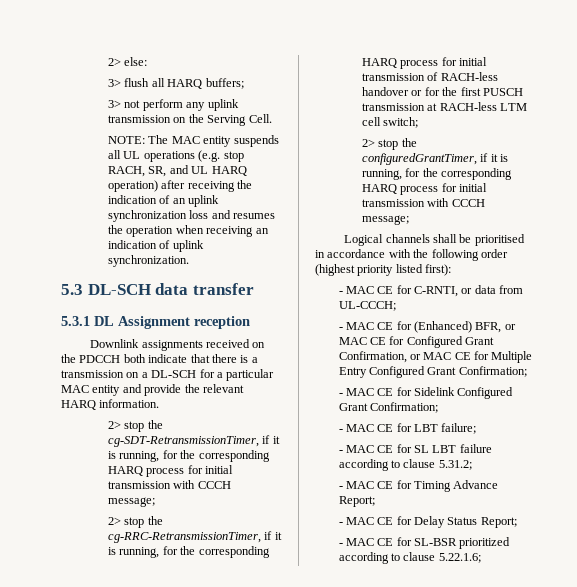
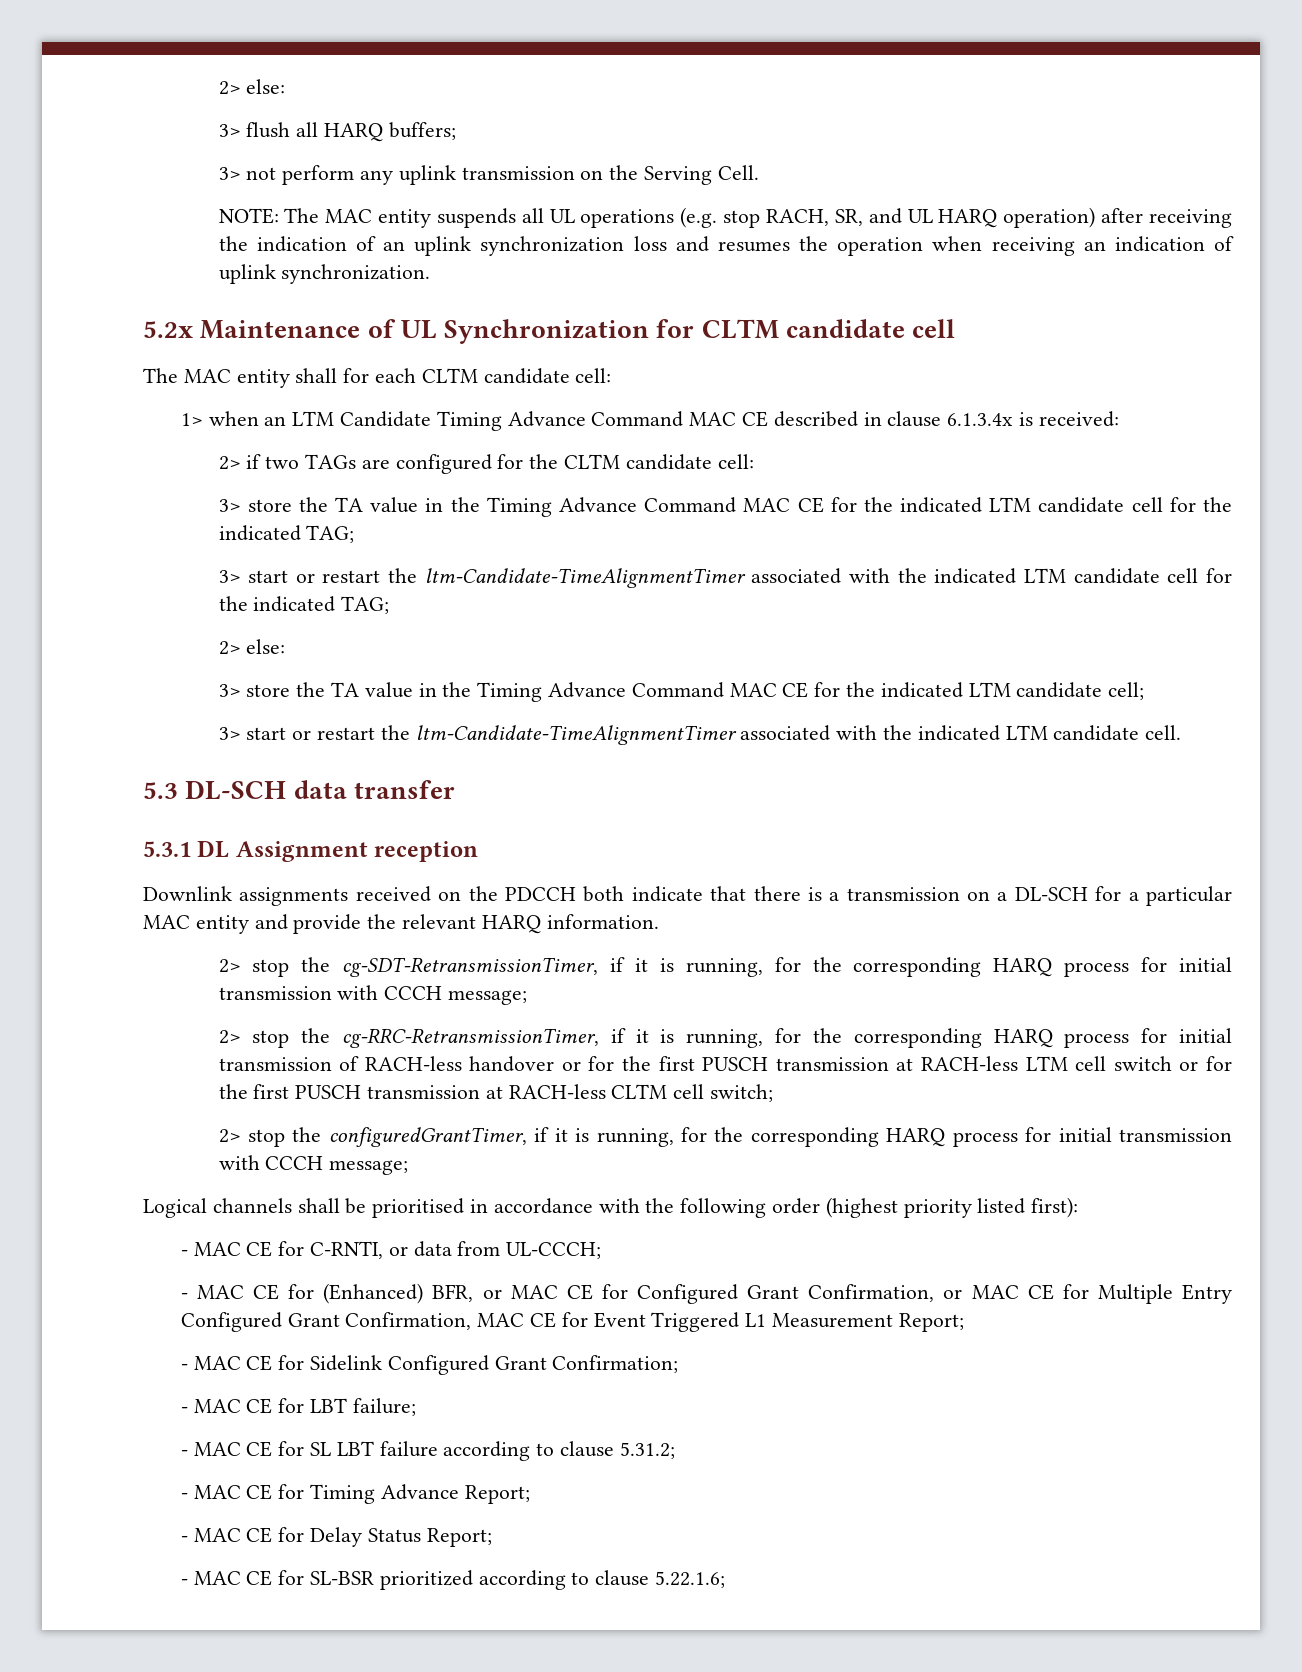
+ 5.2x Maintenance of UL Synchronization for CLTM candidate cell
+ The MAC entity shall for each CLTM candidate cell:
+ 1> when an LTM Candidate Timing Advance Command MAC CE described in clause 6.1.3.4x is received:
+ 2> if two TAGs are configured for the CLTM candidate cell:
+ 3> store the TA value in the Timing Advance Command MAC CE for the indicated LTM candidate cell for the indicated TAG;
+ 3> start or restart the ltm-Candidate-TimeAlignmentTimer associated with the indicated LTM candidate cell for the indicated TAG;
+ 2> else:
+ 3> store the TA value in the Timing Advance Command MAC CE for the indicated LTM candidate cell;
+ 3> start or restart the ltm-Candidate-TimeAlignmentTimer associated with the indicated LTM candidate cell.
- 2> stop the cg-RRC-RetransmissionTimer, if it is running, for the corresponding HARQ process for initial transmission of RACH-less handover or for the first PUSCH transmission at RACH-less LTM cell switch;
+ 2> stop the cg-RRC-RetransmissionTimer, if it is running, for the corresponding HARQ process for initial transmission of RACH-less handover or for the first PUSCH transmission at RACH-less LTM cell switch or for the first PUSCH transmission at RACH-less CLTM cell switch;
- - MAC CE for (Enhanced) BFR, or MAC CE for Configured Grant Confirmation, or MAC CE for Multiple Entry Configured Grant Confirmation;
+ - MAC CE for (Enhanced) BFR, or MAC CE for Configured Grant Confirmation, or MAC CE for Multiple Entry Configured Grant Confirmation, MAC CE for Event Triggered L1 Measurement Report;

